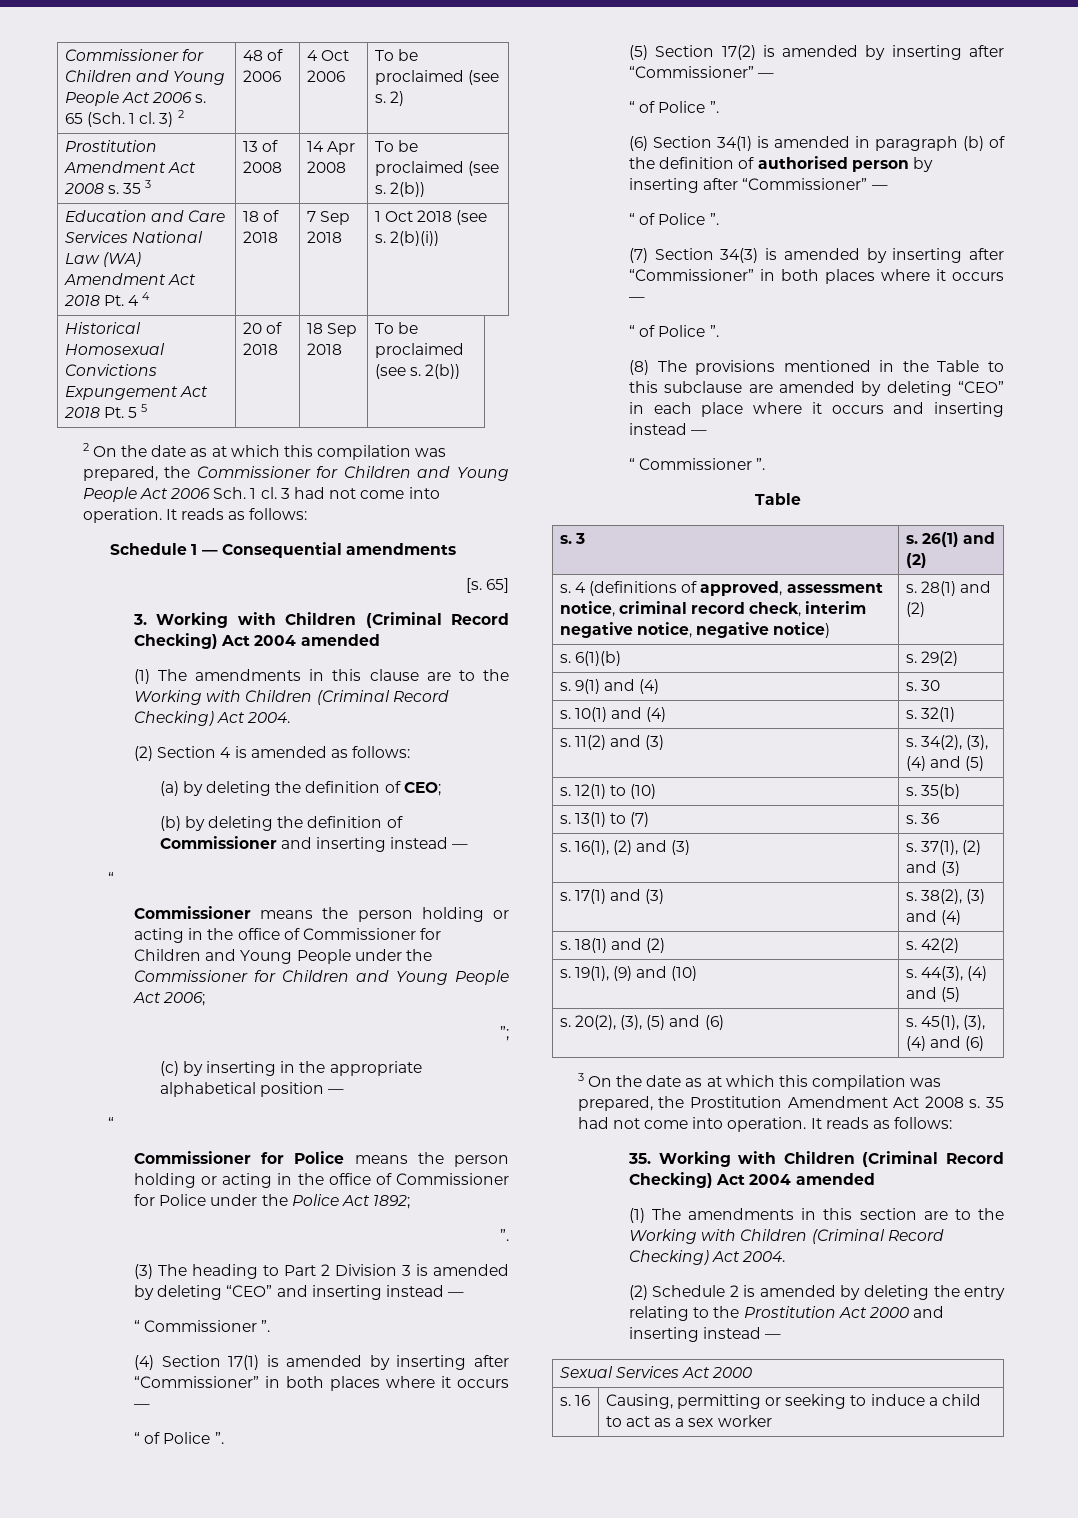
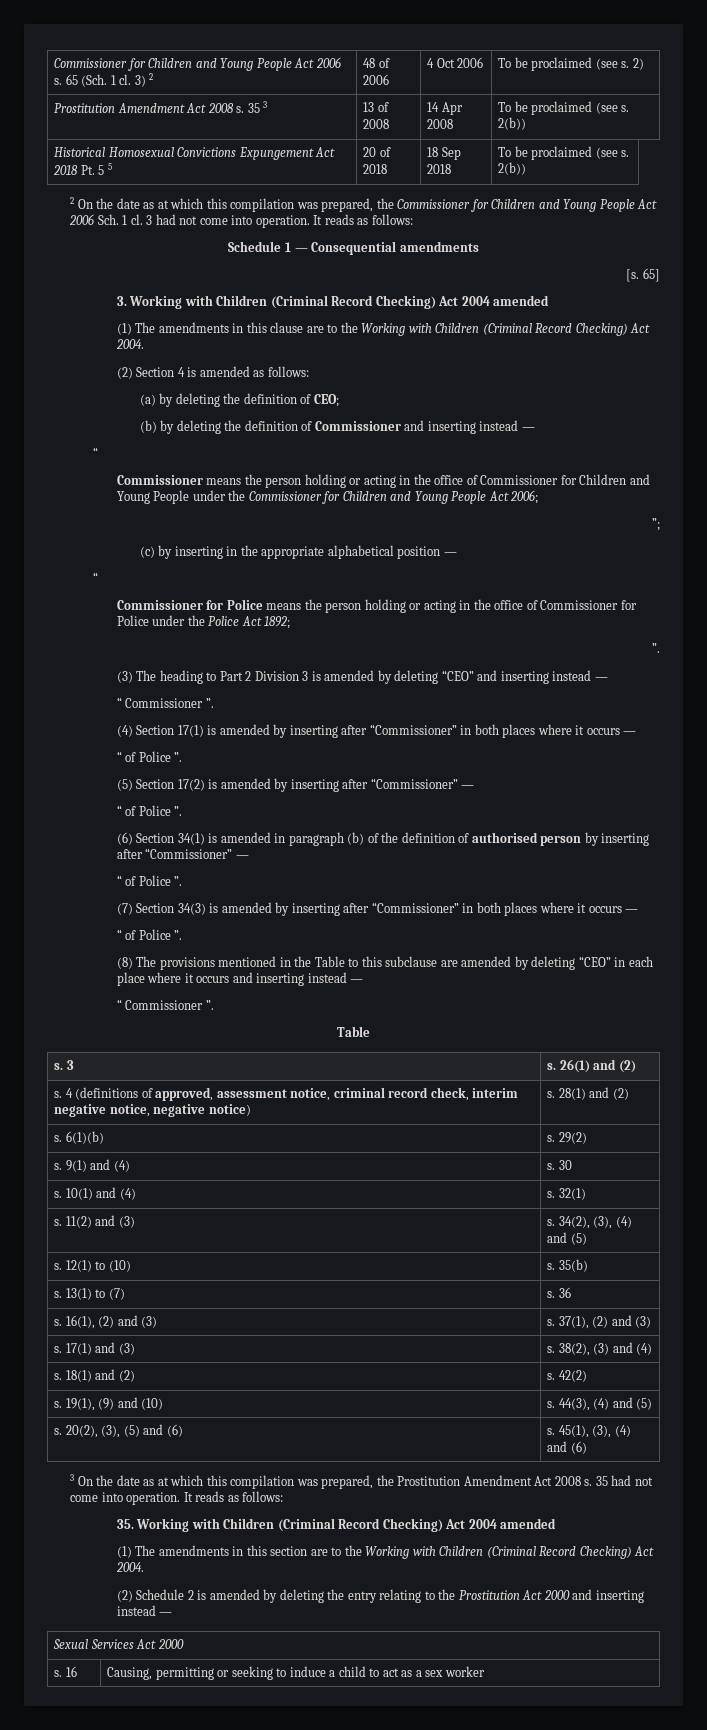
- Education and Care Services National Law (WA) Amendment Act 2018 Pt. 4 4 | 18 of 2018 | 7 Sep 2018 | 1 Oct 2018 (see s. 2(b)(i))

